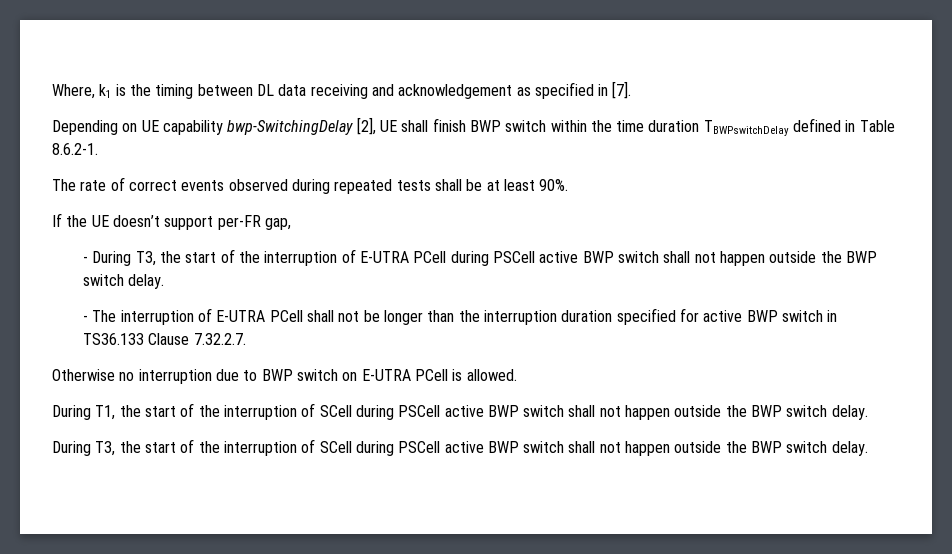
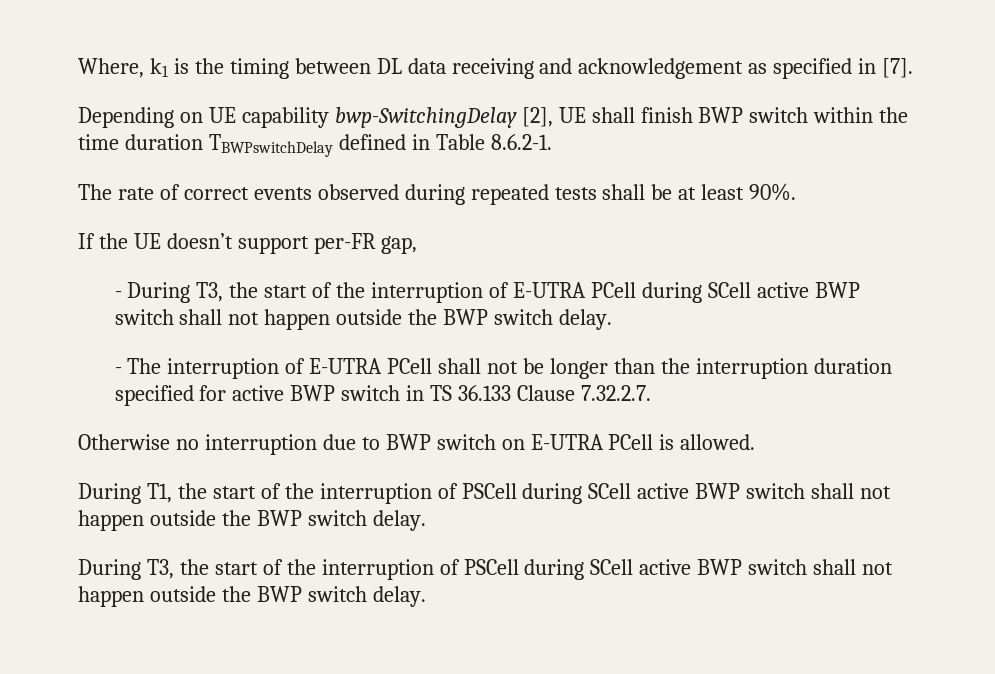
- - During T3, the start of the interruption of E-UTRA PCell during PSCell active BWP switch shall not happen outside the BWP switch delay.
+ - During T3, the start of the interruption of E-UTRA PCell during SCell active BWP switch shall not happen outside the BWP switch delay.
- - The interruption of E-UTRA PCell shall not be longer than the interruption duration specified for active BWP switch in TS36.133 Clause 7.32.2.7.
+ - The interruption of E-UTRA PCell shall not be longer than the interruption duration specified for active BWP switch in TS 36.133 Clause 7.32.2.7.
- During T1, the start of the interruption of SCell during PSCell active BWP switch shall not happen outside the BWP switch delay.
+ During T1, the start of the interruption of PSCell during SCell active BWP switch shall not happen outside the BWP switch delay.
- During T3, the start of the interruption of SCell during PSCell active BWP switch shall not happen outside the BWP switch delay.
+ During T3, the start of the interruption of PSCell during SCell active BWP switch shall not happen outside the BWP switch delay.

